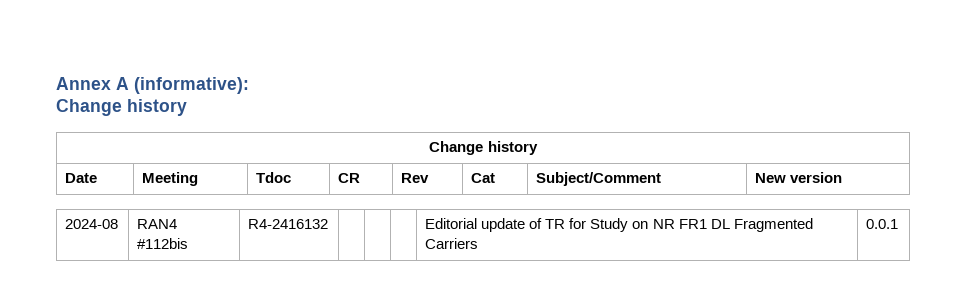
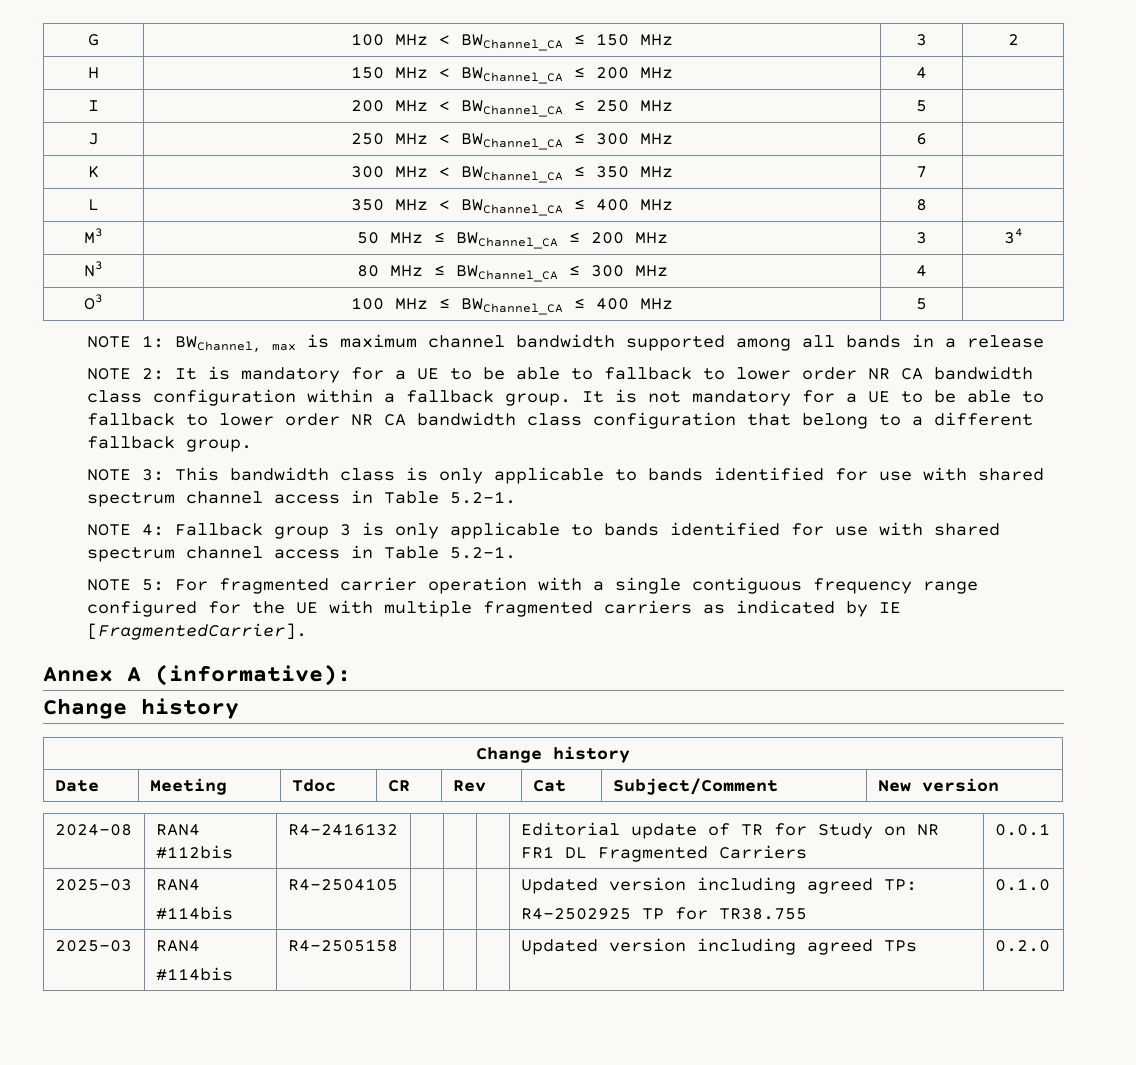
+ G | 100 MHz < BWChannel_CA ≤ 150 MHz | 3 | 2
+ H | 150 MHz < BWChannel_CA ≤ 200 MHz | 4 |
+ I | 200 MHz < BWChannel_CA ≤ 250 MHz | 5 |
+ J | 250 MHz < BWChannel_CA ≤ 300 MHz | 6 |
+ K | 300 MHz < BWChannel_CA ≤ 350 MHz | 7 |
+ L | 350 MHz < BWChannel_CA ≤ 400 MHz | 8 |
+ M3 | 50 MHz ≤ BWChannel_CA ≤ 200 MHz | 3 | 34
+ N3 | 80 MHz ≤ BWChannel_CA ≤ 300 MHz | 4 |
+ O3 | 100 MHz ≤ BWChannel_CA ≤ 400 MHz | 5 |
+ NOTE 1: BWChannel, max is maximum channel bandwidth supported among all bands in a release
+ NOTE 2: It is mandatory for a UE to be able to fallback to lower order NR CA bandwidth class configuration within a fallback group. It is not mandatory for a UE to be able to fallback to lower order NR CA bandwidth class configuration that belong to a different fallback group.
+ NOTE 3: This bandwidth class is only applicable to bands identified for use with shared spectrum channel access in Table 5.2-1.
+ NOTE 4: Fallback group 3 is only applicable to bands identified for use with shared spectrum channel access in Table 5.2-1.
+ NOTE 5: For fragmented carrier operation with a single contiguous frequency range configured for the UE with multiple fragmented carriers as indicated by IE [FragmentedCarrier].
  2024-08 | RAN4 #112bis | R4-2416132 | | | | Editorial update of TR for Study on NR FR1 DL Fragmented Carriers | 0.0.1
+ 2025-03 | RAN4
+ #114bis | R4-2504105 | | | | Updated version including agreed TP:
+ R4-2502925 TP for TR38.755 | 0.1.0
+ 2025-03 | RAN4
+ #114bis | R4-2505158 | | | | Updated version including agreed TPs | 0.2.0

